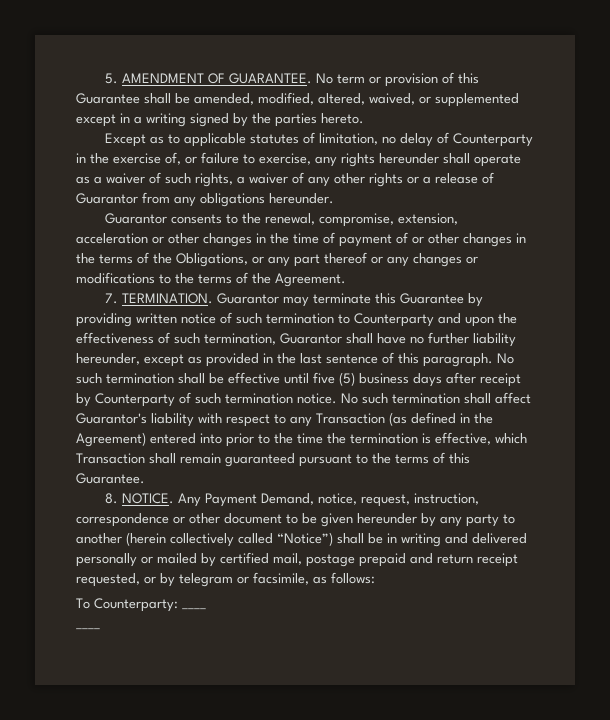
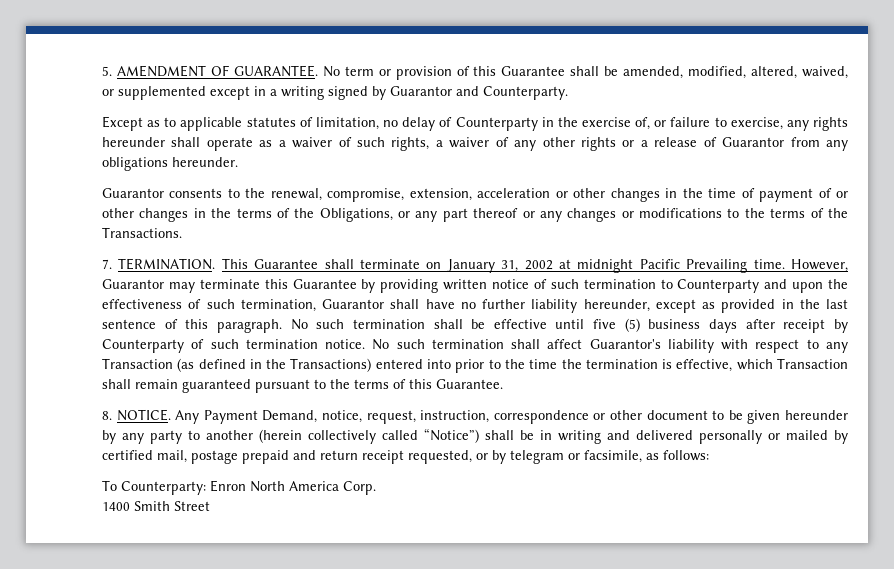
- No term or provision of this Guarantee shall be amended, modified, altered, waived, or supplemented except in a writing signed by the parties hereto.
+ No term or provision of this Guarantee shall be amended, modified, altered, waived, or supplemented except in a writing signed by Guarantor and Counterparty.
- Guarantor consents to the renewal, compromise, extension, acceleration or other changes in the time of payment of or other changes in the terms of the Obligations, or any part thereof or any changes or modifications to the terms of the Agreement.
+ Guarantor consents to the renewal, compromise, extension, acceleration or other changes in the time of payment of or other changes in the terms of the Obligations, or any part thereof or any changes or modifications to the terms of the Transactions.
- Guarantor may terminate this Guarantee by providing written notice of such termination to Counterparty and upon the effectiveness of such termination, Guarantor shall have no further liability hereunder, except as provided in the last sentence of this paragraph.
+ This Guarantee shall terminate on January 31, 2002 at midnight Pacific Prevailing time. However, Guarantor may terminate this Guarantee by providing written notice of such termination to Counterparty and upon the effectiveness of such termination, Guarantor shall have no further liability hereunder, except as provided in the last sentence of this paragraph.
- No such termination shall affect Guarantor's liability with respect to any Transaction (as defined in the Agreement) entered into prior to the time the termination is effective, which Transaction shall remain guaranteed pursuant to the terms of this Guarantee.
+ No such termination shall affect Guarantor's liability with respect to any Transaction (as defined in the Transactions) entered into prior to the time the termination is effective, which Transaction shall remain guaranteed pursuant to the terms of this Guarantee.
- To Counterparty: ____
- ____
+ To Counterparty: Enron North America Corp.
+ 1400 Smith Street

